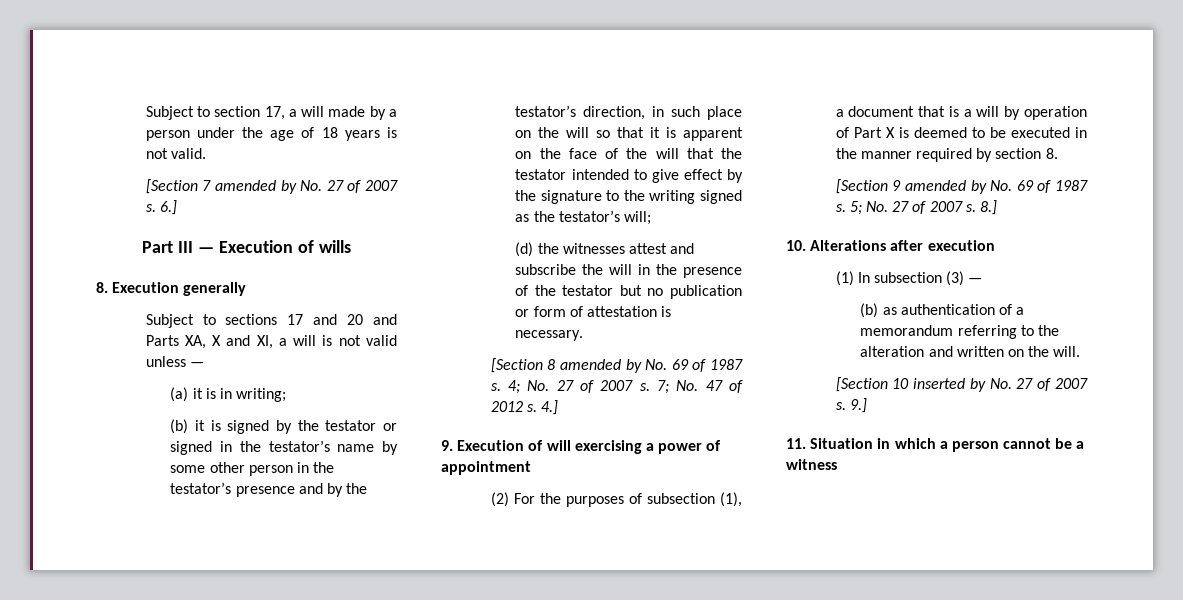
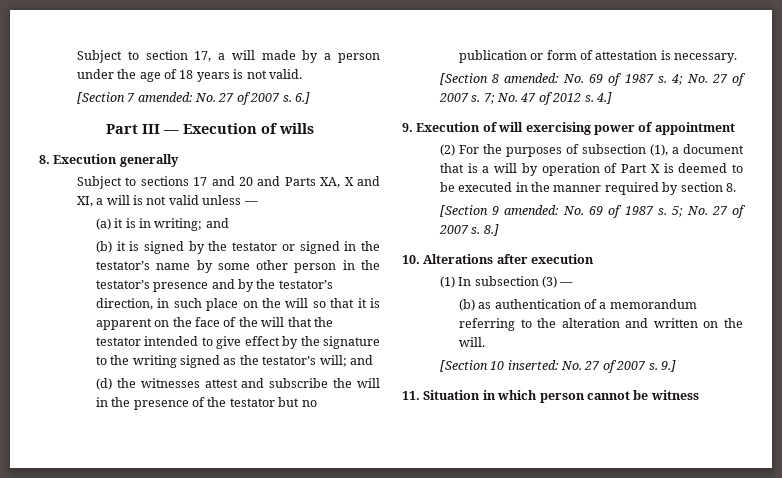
- [Section 7 amended by No. 27 of 2007 s.
+ [Section 7 amended: No. 27 of 2007 s.
- (a) it is in writing;
+ (a) it is in writing; and
- (b) it is signed by the testator or signed in the testator’s name by some other person in the testator’s presence and by the testator’s direction, in such place on the will so that it is apparent on the face of the will that the testator intended to give effect by the signature to the writing signed as the testator’s will;
+ (b) it is signed by the testator or signed in the testator’s name by some other person in the testator’s presence and by the testator’s direction, in such place on the will so that it is apparent on the face of the will that the testator intended to give effect by the signature to the writing signed as the testator’s will; and
- [Section 8 amended by No. 69 of 1987 s.
+ [Section 8 amended: No. 69 of 1987 s.
- 9. Execution of will exercising a power of appointment
+ 9. Execution of will exercising power of appointment
- [Section 9 amended by No. 69 of 1987 s.
+ [Section 9 amended: No. 69 of 1987 s.
- [Section 10 inserted by No. 27 of 2007 s.
+ [Section 10 inserted: No. 27 of 2007 s.
- 11. Situation in which a person cannot be a witness
+ 11. Situation in which person cannot be witness

